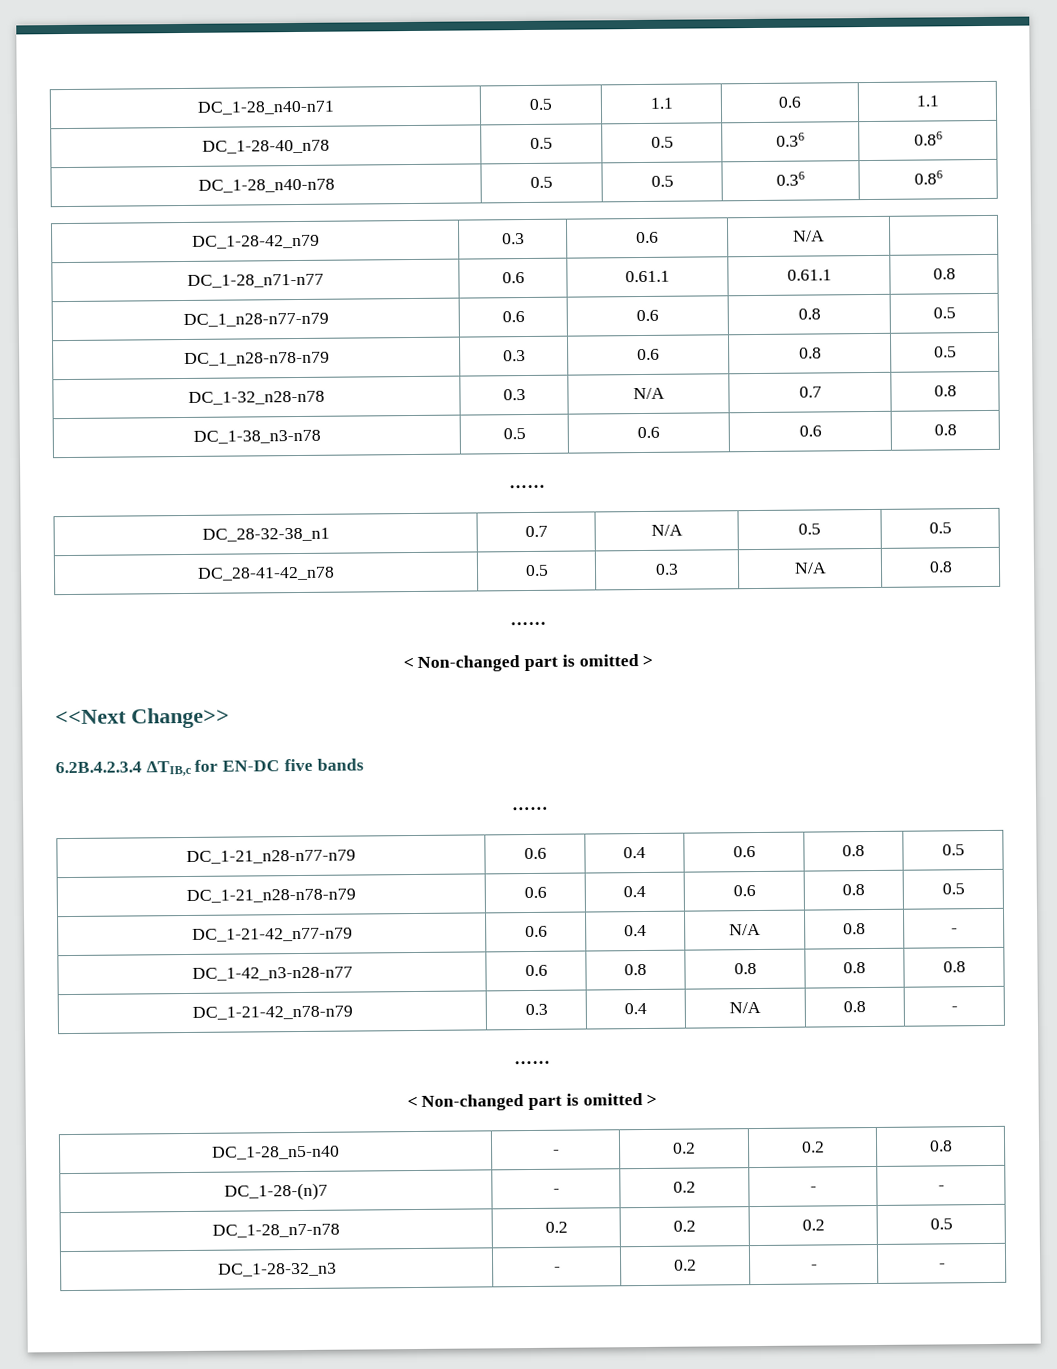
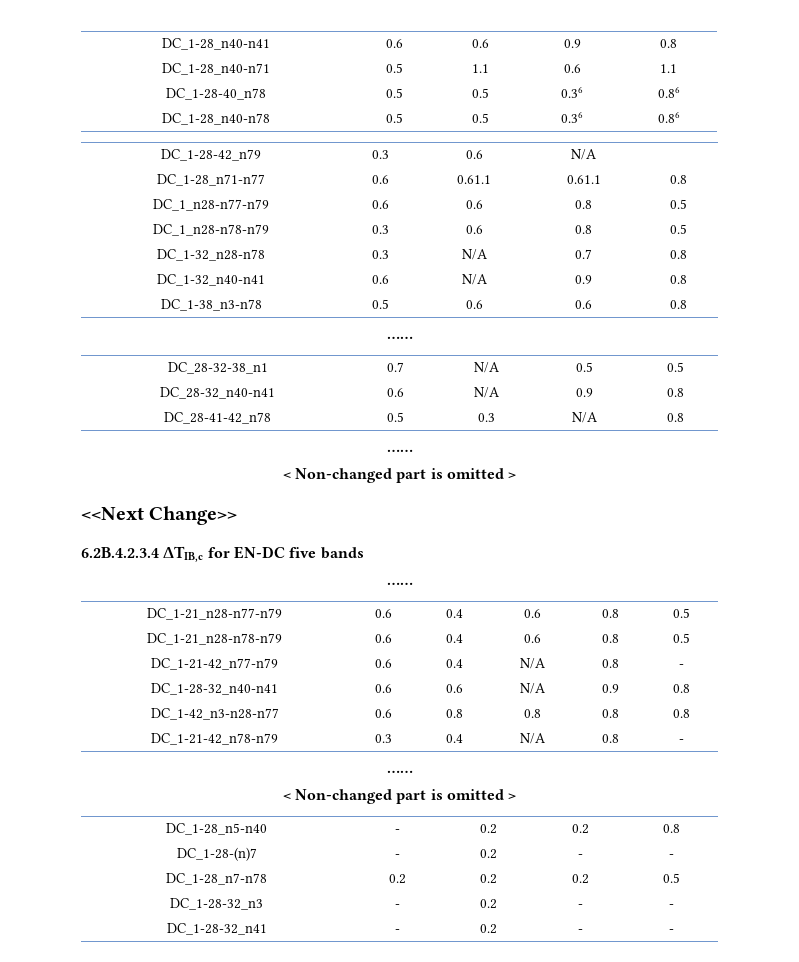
+ DC_1-28_n40-n41 | 0.6 | 0.6 | 0.9 | 0.8
+ DC_1-32_n40-n41 | 0.6 | N/A | 0.9 | 0.8
+ DC_28-32_n40-n41 | 0.6 | N/A | 0.9 | 0.8
+ DC_1-28-32_n40-n41 | 0.6 | 0.6 | N/A | 0.9 | 0.8
+ DC_1-28-32_n41 | - | 0.2 | - | -

